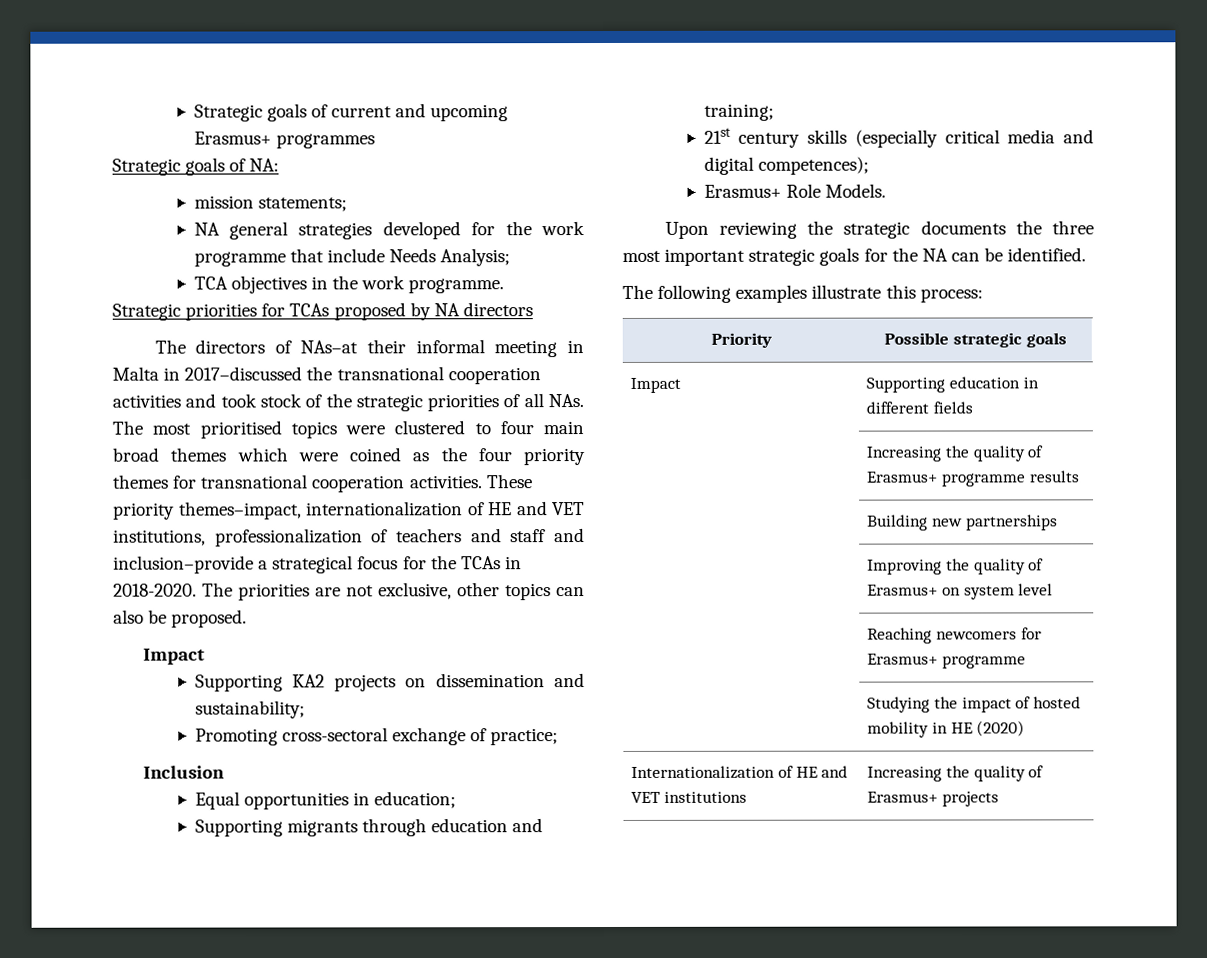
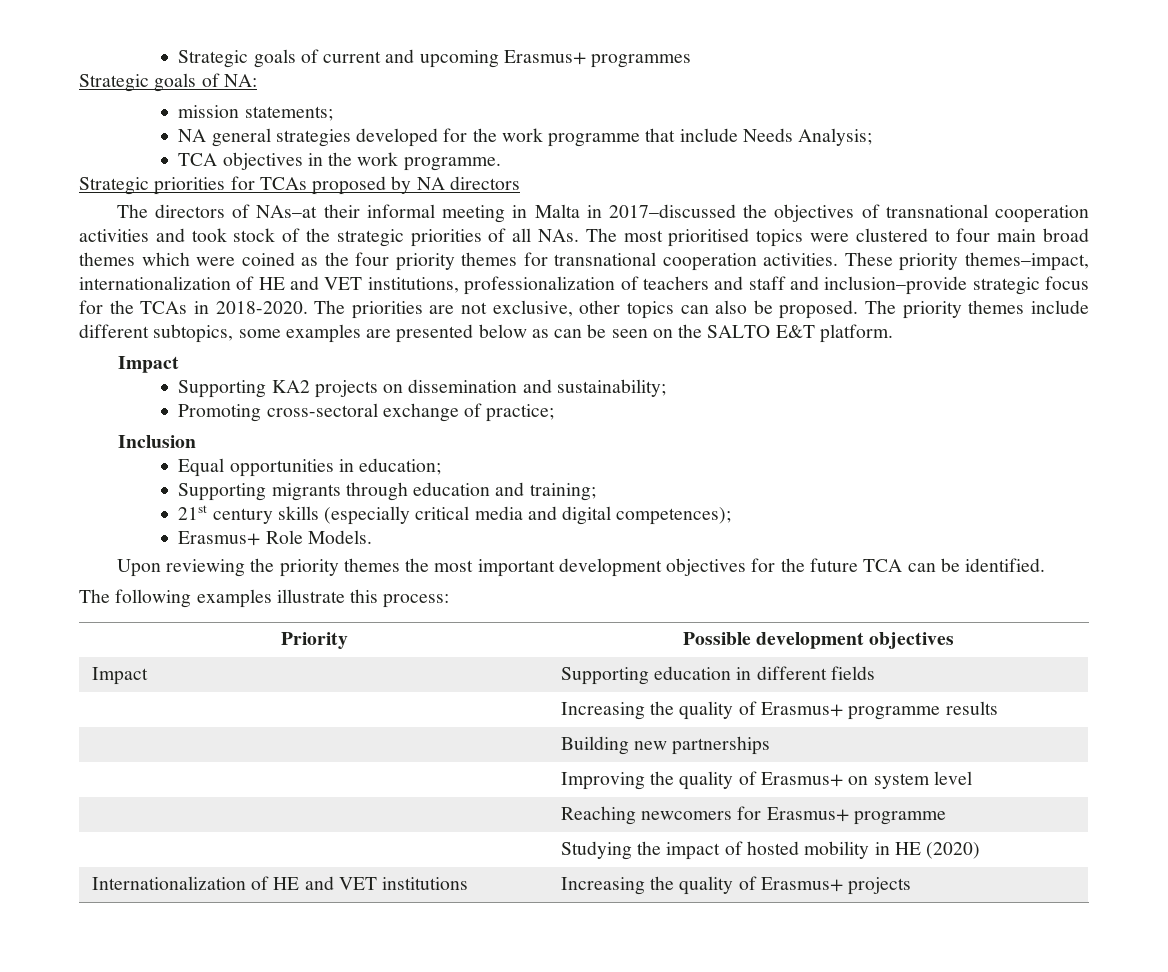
- The directors of NAs–at their informal meeting in Malta in 2017–discussed the transnational cooperation activities and took stock of the strategic priorities of all NAs. The most prioritised topics were clustered to four main broad themes which were coined as the four priority themes for transnational cooperation activities.
+ The directors of NAs–at their informal meeting in Malta in 2017–discussed the objectives of transnational cooperation activities and took stock of the strategic priorities of all NAs. The most prioritised topics were clustered to four main broad themes which were coined as the four priority themes for transnational cooperation activities.
- These priority themes–impact, internationalization of HE and VET institutions, professionalization of teachers and staff and inclusion–provide a strategical focus for the TCAs in 2018-2020.
+ These priority themes–impact, internationalization of HE and VET institutions, professionalization of teachers and staff and inclusion–provide strategic focus for the TCAs in 2018-2020.
+ The priority themes include different subtopics, some examples are presented below as can be seen on the SALTO E&T platform.
- Upon reviewing the strategic documents the three most important strategic goals for the NA can be identified.
+ Upon reviewing the priority themes the most important development objectives for the future TCA can be identified.
- Priority | Possible strategic goals
+ Priority | Possible development objectives

